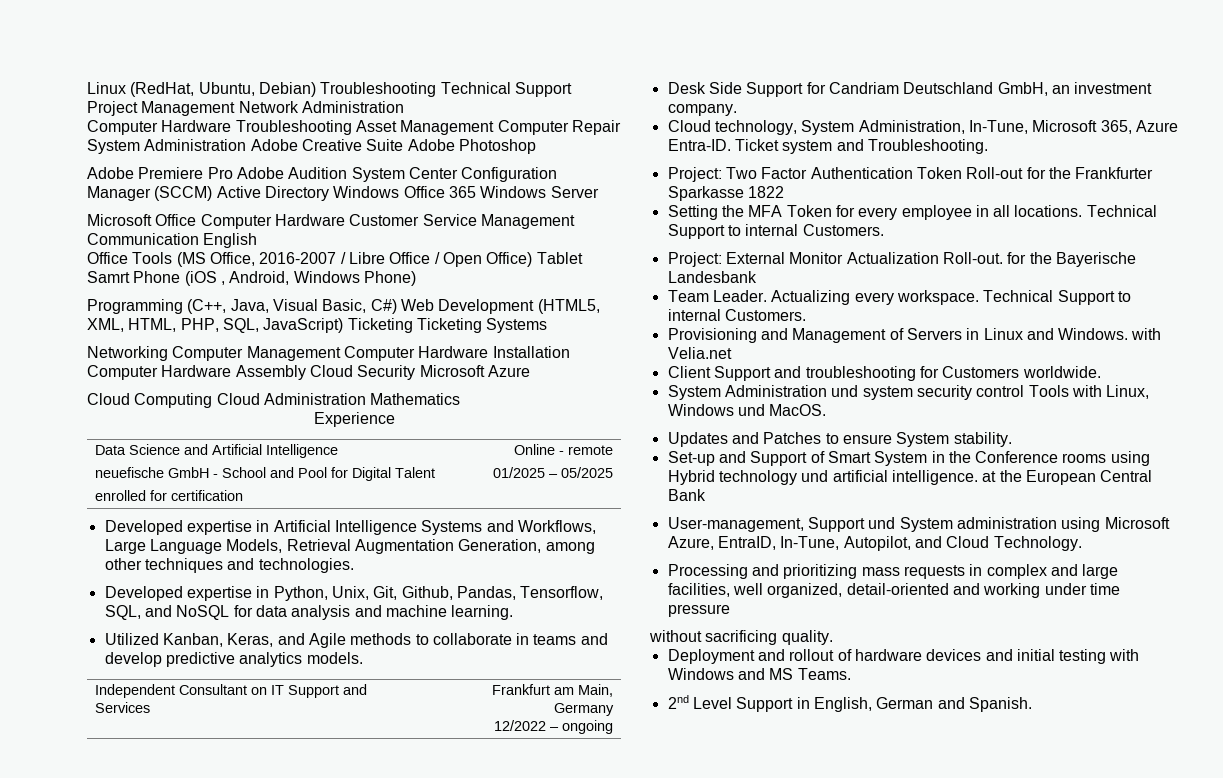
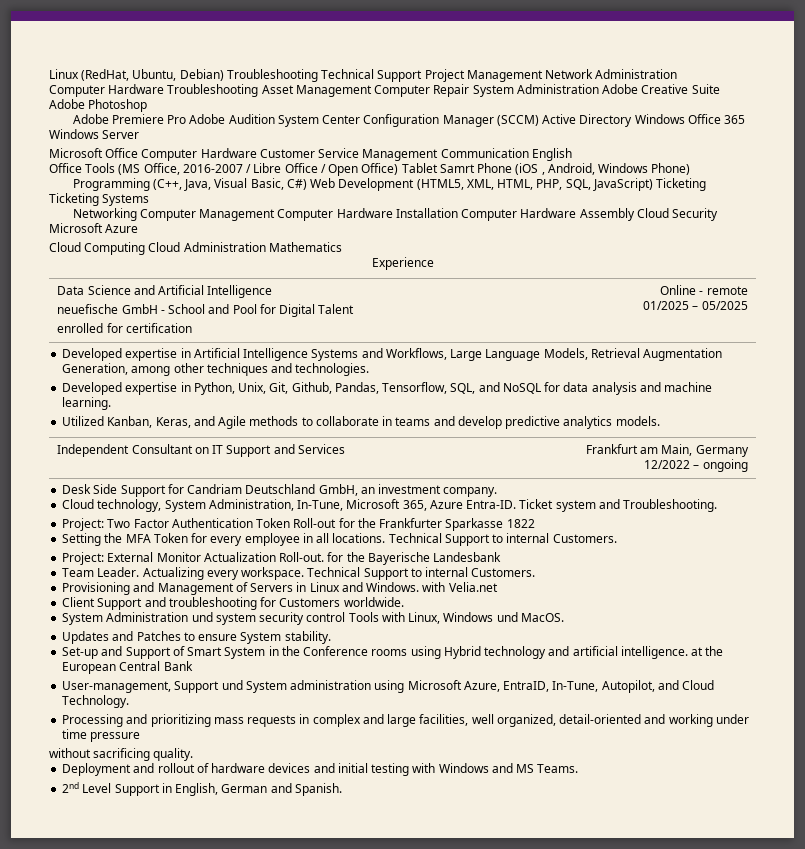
- Set-up and Support of Smart System in the Conference rooms using Hybrid technology und artificial intelligence. at the European Central Bank
+ Set-up and Support of Smart System in the Conference rooms using Hybrid technology and artificial intelligence. at the European Central Bank

